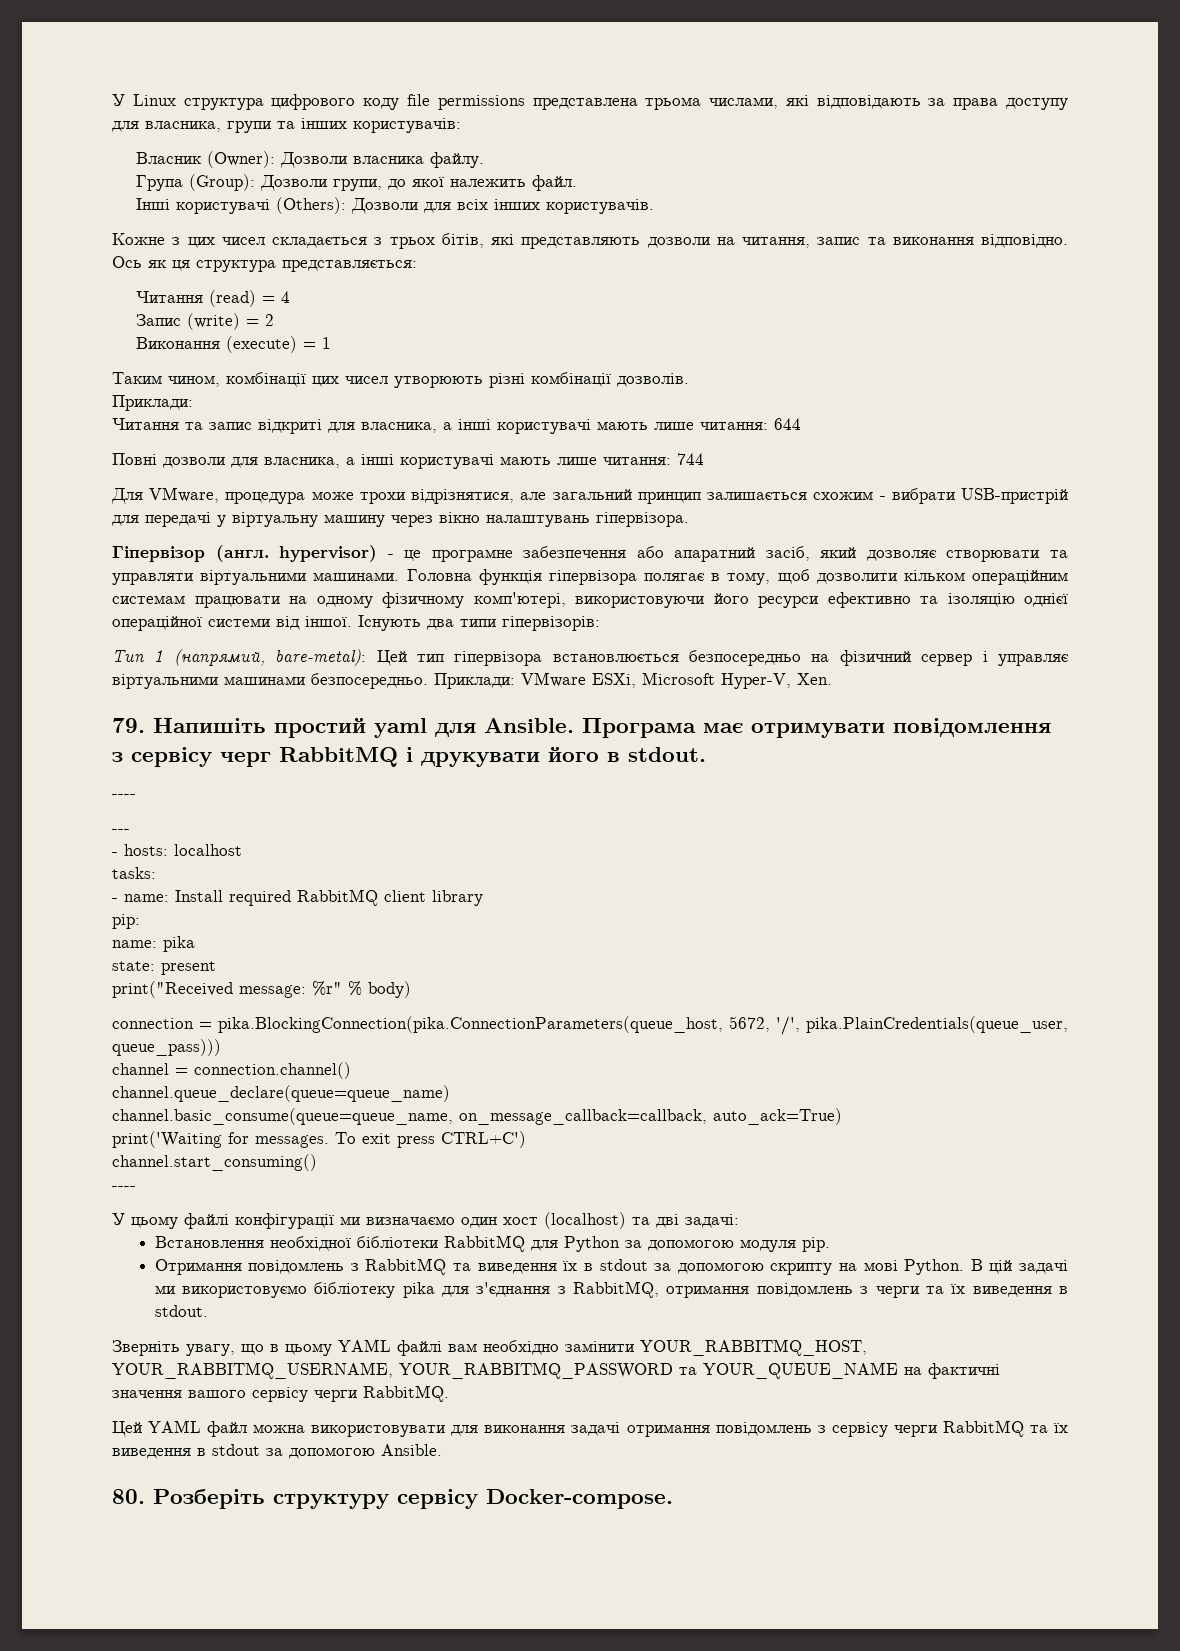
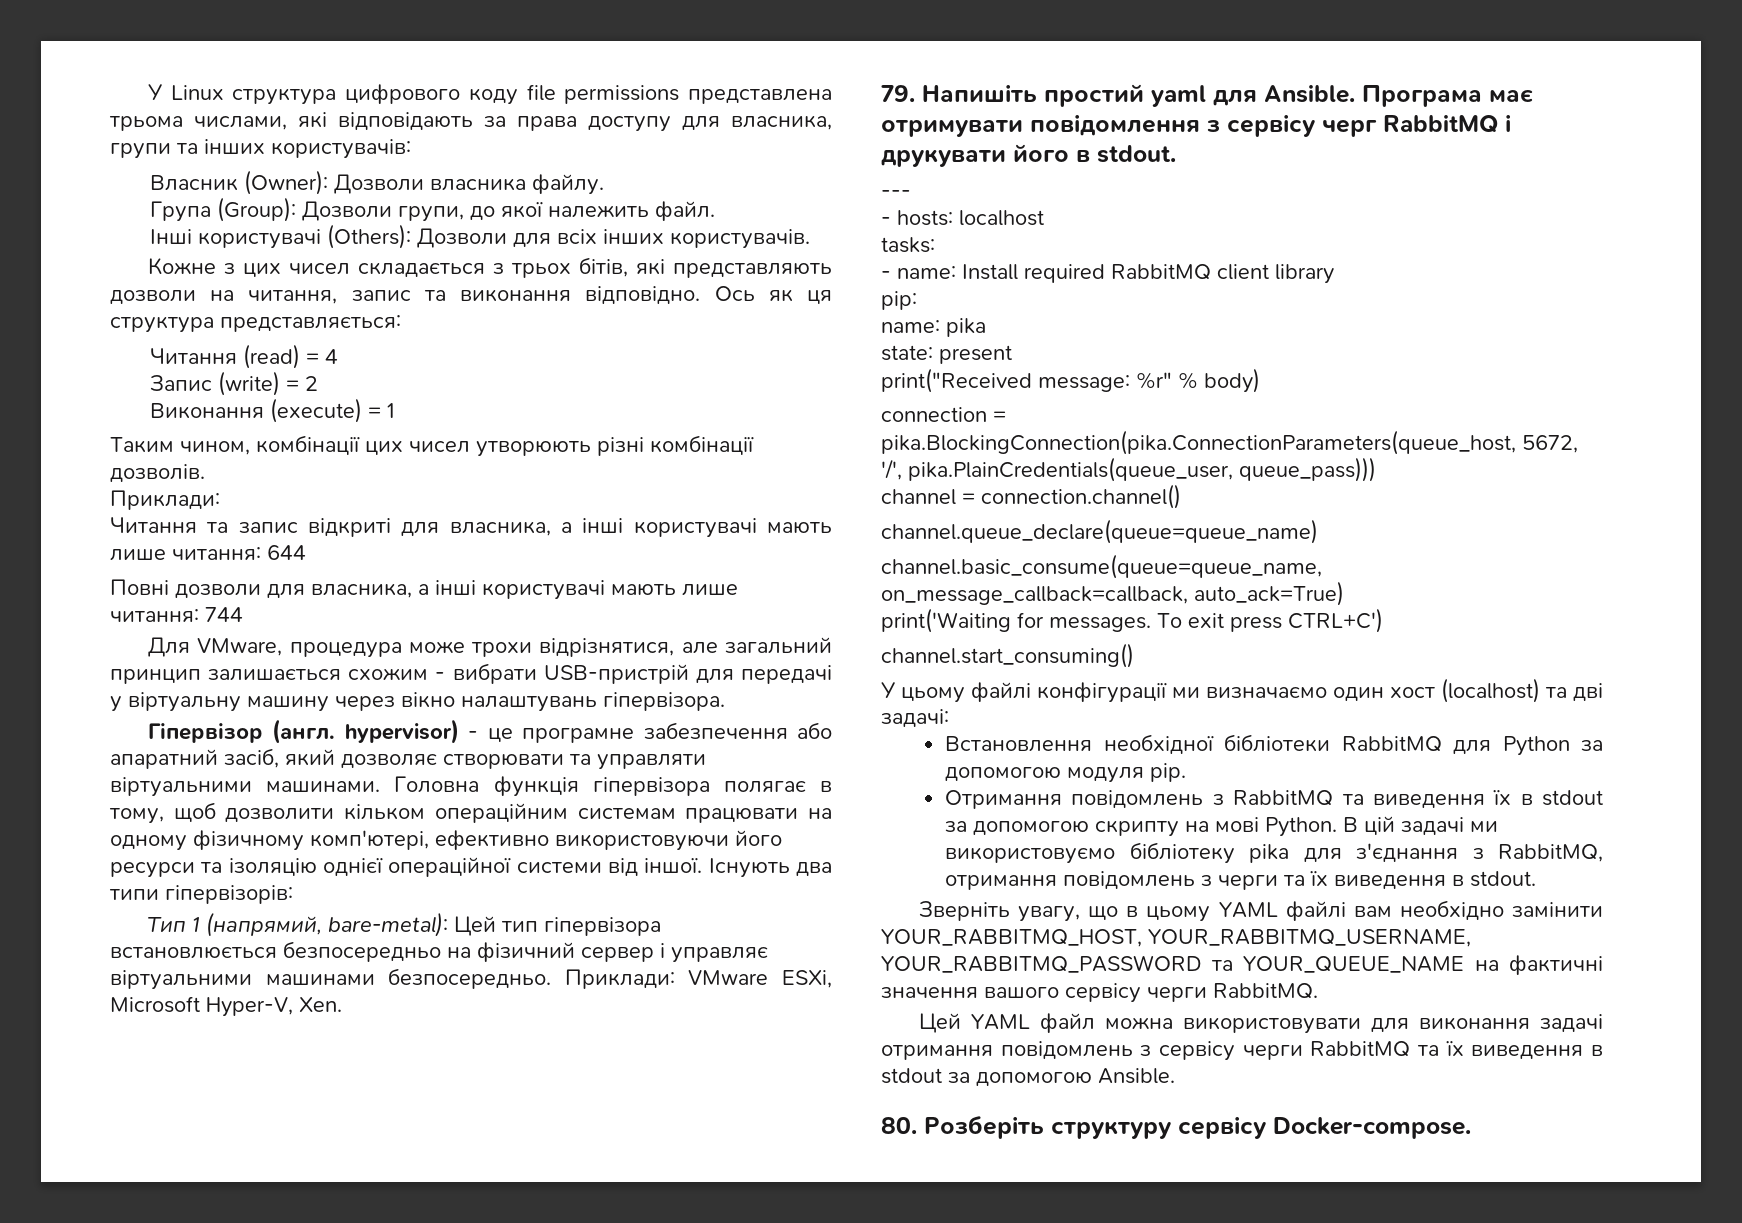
- Головна функція гіпервізора полягає в тому, щоб дозволити кільком операційним системам працювати на одному фізичному комп'ютері, використовуючи його ресурси ефективно та ізоляцію однієї операційної системи від іншої.
+ Головна функція гіпервізора полягає в тому, щоб дозволити кільком операційним системам працювати на одному фізичному комп'ютері, ефективно використовуючи його ресурси та ізоляцію однієї операційної системи від іншої.
  Програма має отримувати повідомлення з сервісу черг RabbitMQ і друкувати його в stdout.
- ----
  channel.start_consuming()
- ----

